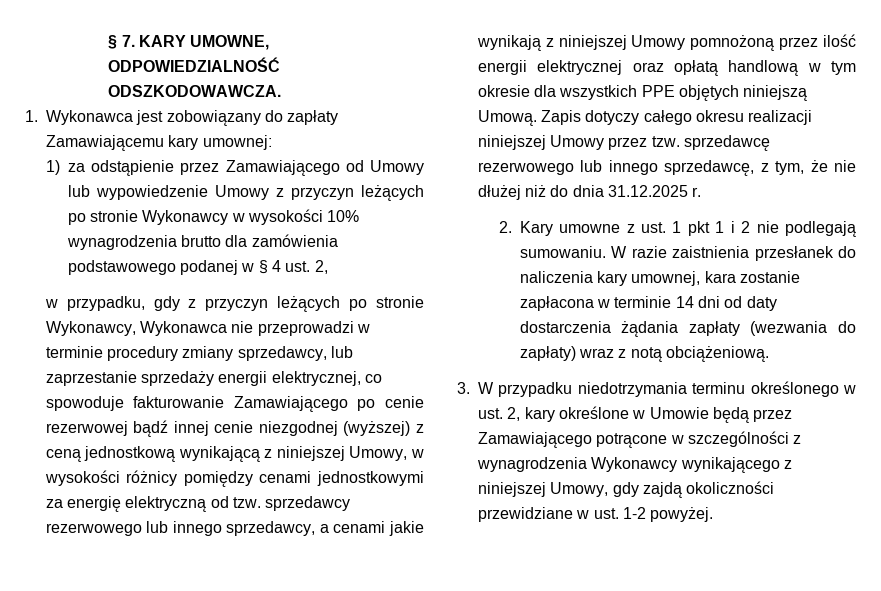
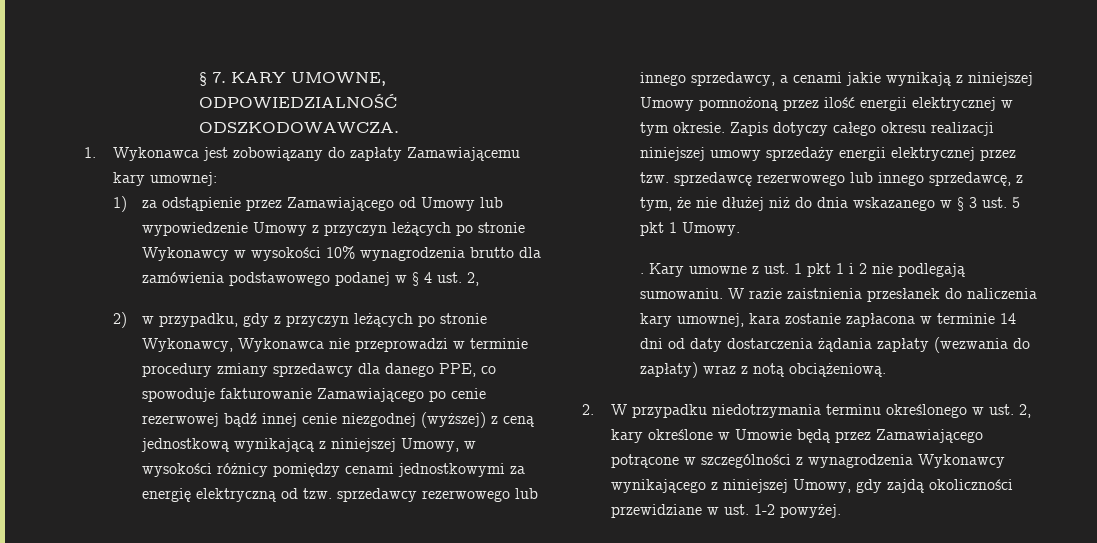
- w przypadku, gdy z przyczyn leżących po stronie Wykonawcy, Wykonawca nie przeprowadzi w terminie procedury zmiany sprzedawcy, lub zaprzestanie sprzedaży energii elektrycznej, co spowoduje fakturowanie Zamawiającego po cenie rezerwowej bądź innej cenie niezgodnej (wyższej) z ceną jednostkową wynikającą z niniejszej Umowy, w wysokości różnicy pomiędzy cenami jednostkowymi za energię elektryczną od tzw. sprzedawcy rezerwowego lub innego sprzedawcy, a cenami jakie wynikają z niniejszej Umowy pomnożoną przez ilość energii elektrycznej oraz opłatą handlową w tym okresie dla wszystkich PPE objętych niniejszą Umową.
+ 2) w przypadku, gdy z przyczyn leżących po stronie Wykonawcy, Wykonawca nie przeprowadzi w terminie procedury zmiany sprzedawcy dla danego PPE, co spowoduje fakturowanie Zamawiającego po cenie rezerwowej bądź innej cenie niezgodnej (wyższej) z ceną jednostkową wynikającą z niniejszej Umowy, w wysokości różnicy pomiędzy cenami jednostkowymi za energię elektryczną od tzw. sprzedawcy rezerwowego lub innego sprzedawcy, a cenami jakie wynikają z niniejszej Umowy pomnożoną przez ilość energii elektrycznej w tym okresie.
- Zapis dotyczy całego okresu realizacji niniejszej Umowy przez tzw. sprzedawcę rezerwowego lub innego sprzedawcę, z tym, że nie dłużej niż do dnia 31.12.2025 r.
- 2. Kary umowne z ust. 1 pkt 1 i 2 nie podlegają sumowaniu.
+ Zapis dotyczy całego okresu realizacji niniejszej umowy sprzedaży energii elektrycznej przez tzw. sprzedawcę rezerwowego lub innego sprzedawcę, z tym, że nie dłużej niż do dnia wskazanego w § 3 ust. 5 pkt 1 Umowy.
+ . Kary umowne z ust. 1 pkt 1 i 2 nie podlegają sumowaniu.
- 3. W przypadku niedotrzymania terminu określonego w ust. 2, kary określone w Umowie będą przez Zamawiającego potrącone w szczególności z wynagrodzenia Wykonawcy wynikającego z niniejszej Umowy, gdy zajdą okoliczności przewidziane w ust. 1-2 powyżej.
+ 2. W przypadku niedotrzymania terminu określonego w ust. 2, kary określone w Umowie będą przez Zamawiającego potrącone w szczególności z wynagrodzenia Wykonawcy wynikającego z niniejszej Umowy, gdy zajdą okoliczności przewidziane w ust. 1-2 powyżej.

